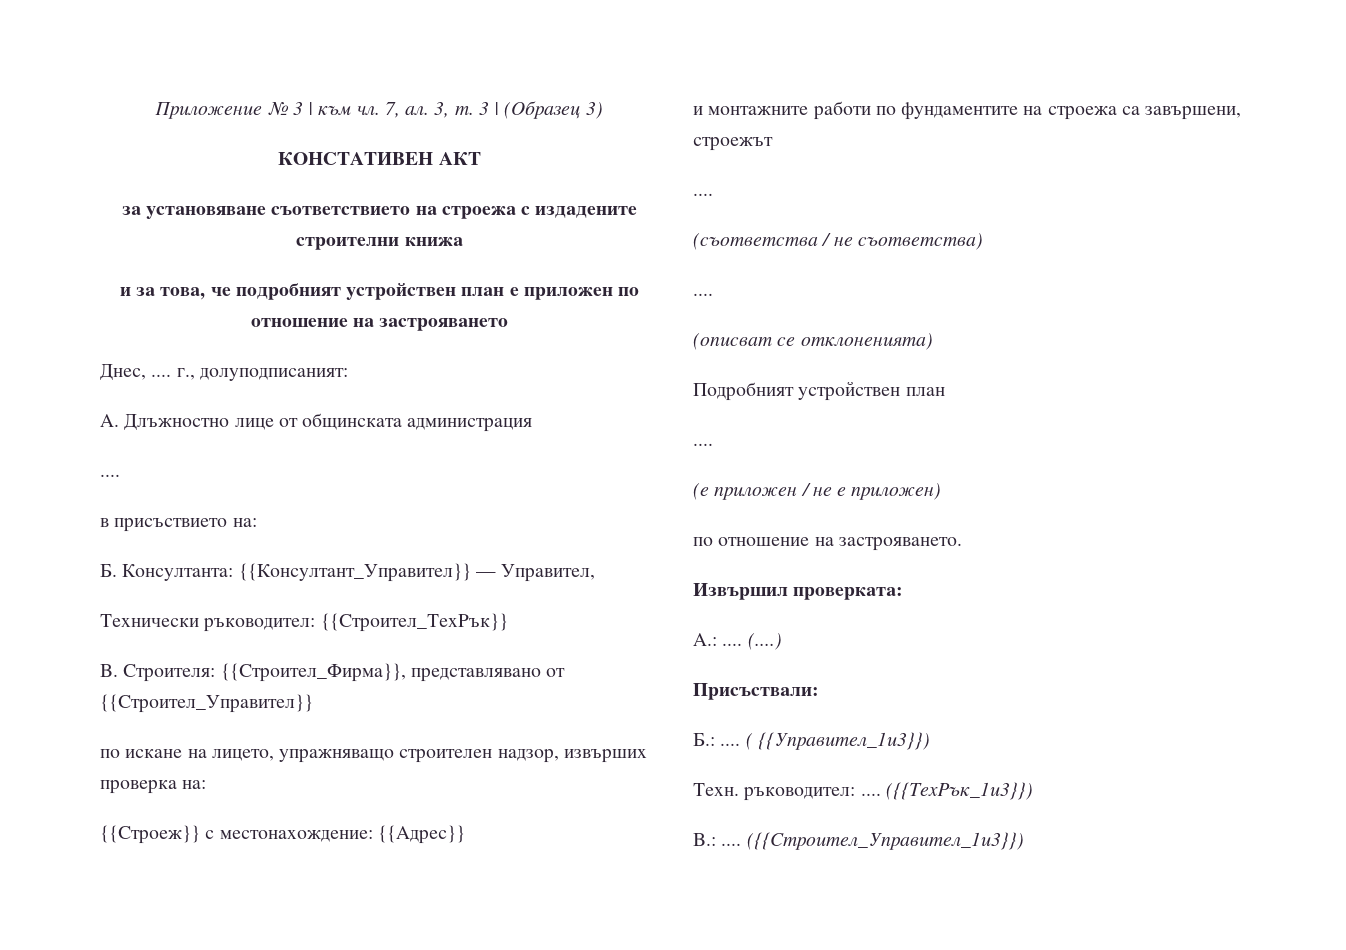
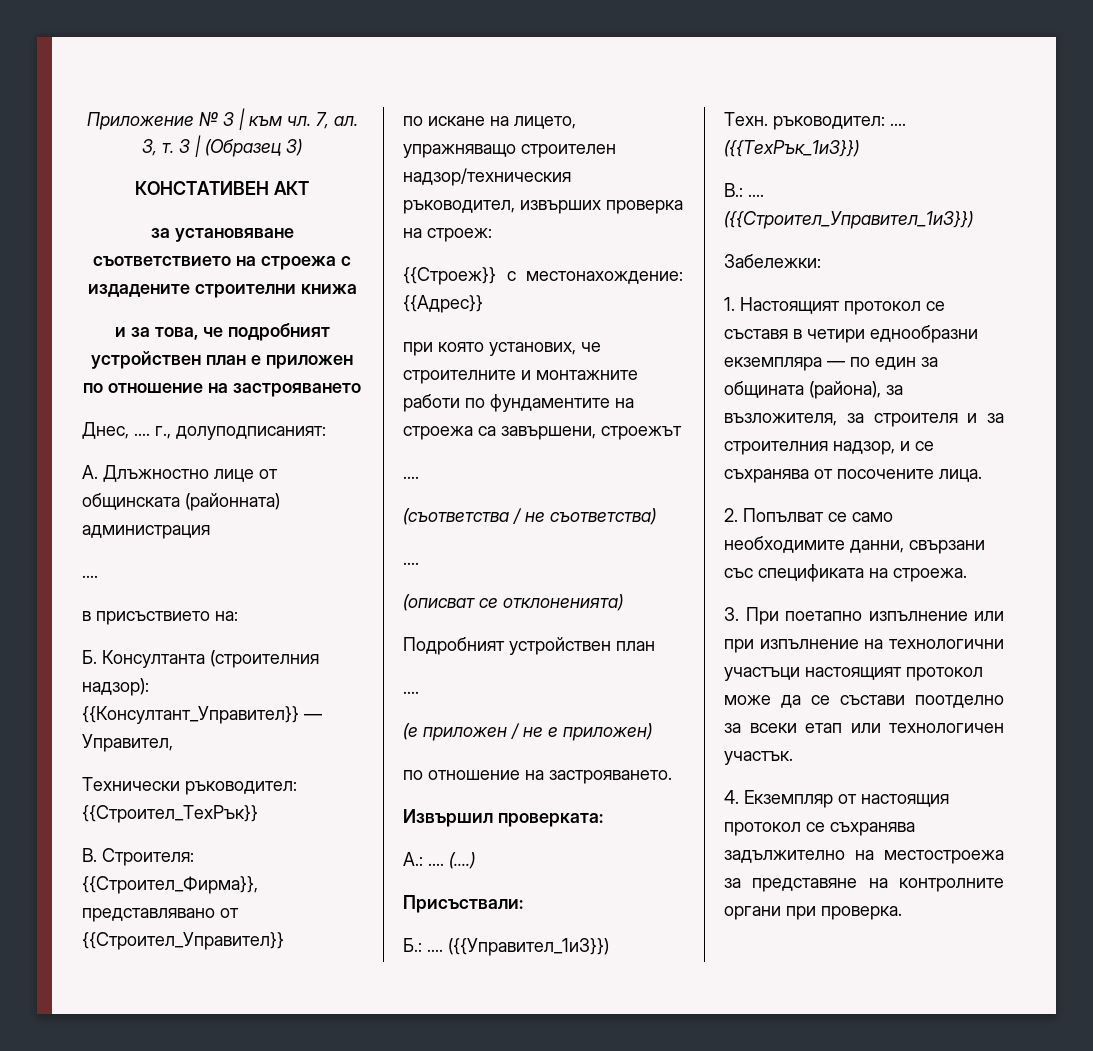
- А. Длъжностно лице от общинската администрация
+ А. Длъжностно лице от общинската (районната) администрация
- Б. Консултанта: {{Консултант_Управител}} — Управител,
+ Б. Консултанта (строителния надзор): {{Консултант_Управител}} — Управител,
- по искане на лицето, упражняващо строителен надзор, извърших проверка на:
+ по искане на лицето, упражняващо строителен надзор/техническия ръководител, извърших проверка на строеж:
- и монтажните работи по фундаментите на строежа са завършени, строежът
+ при която установих, че строителните и монтажните работи по фундаментите на строежа са завършени, строежът
- ( {{Управител_1и3}})
+ ({{Управител_1и3}})
+ Забележки:
+ 1. Настоящият протокол се съставя в четири еднообразни екземпляра — по един за общината (района), за възложителя, за строителя и за строителния надзор, и се съхранява от посочените лица.
+ 2. Попълват се само необходимите данни, свързани със спецификата на строежа.
+ 3. При поетапно изпълнение или при изпълнение на технологични участъци настоящият протокол може да се състави поотделно за всеки етап или технологичен участък.
+ 4. Екземпляр от настоящия протокол се съхранява задължително на местостроежа за представяне на контролните органи при проверка.

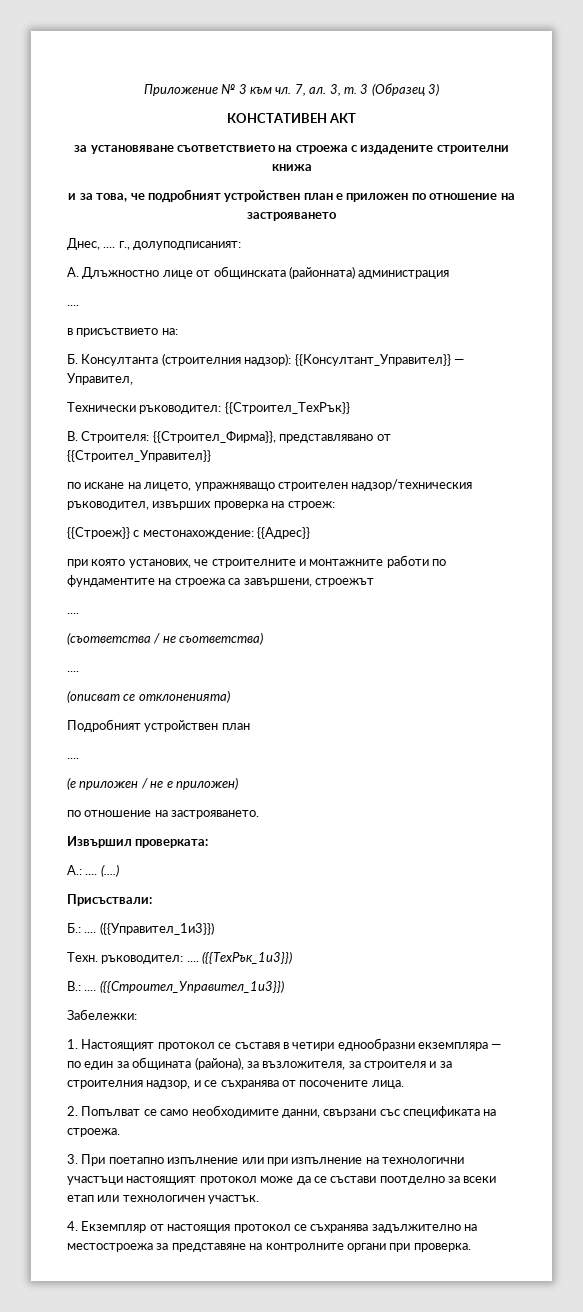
- Приложение № 3 | към чл.
+ Приложение № 3 към чл.
- 3, т. 3 | (Образец 3)
+ 3, т. 3 (Образец 3)

